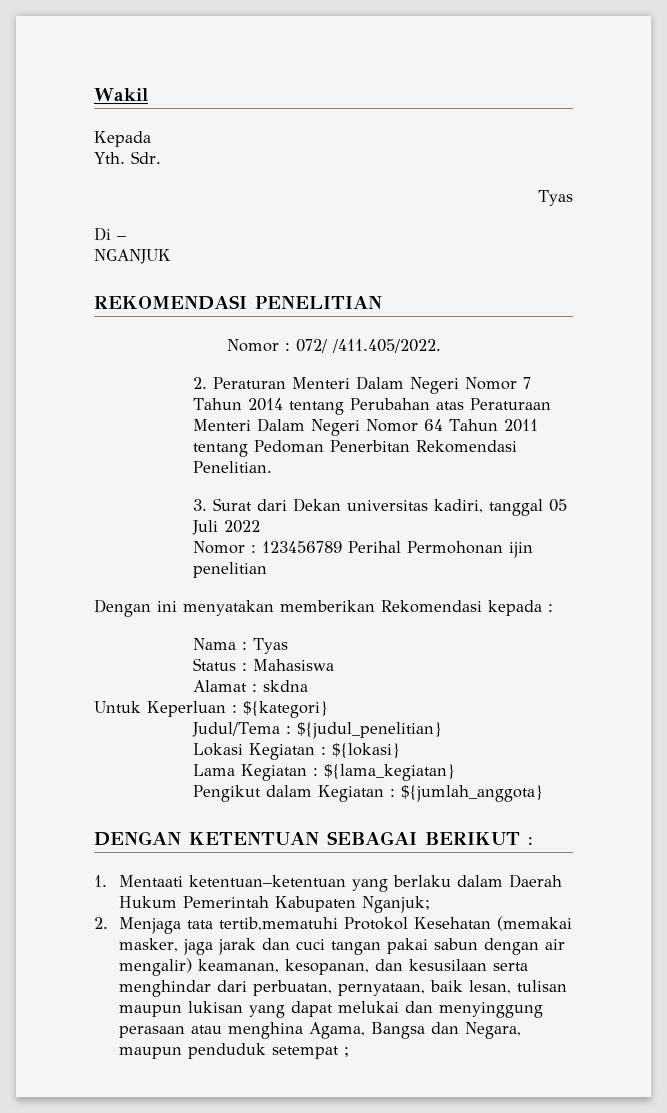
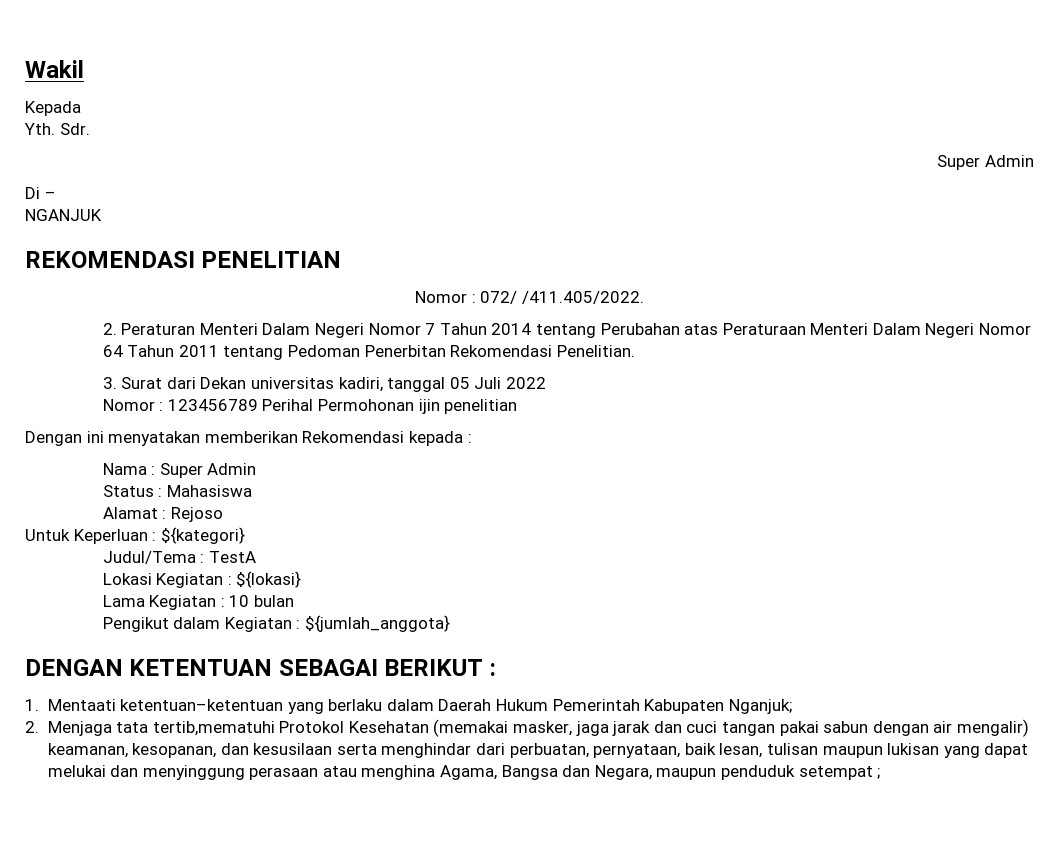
  Yth. Sdr.
- Tyas
+ Super Admin
- Nama : Tyas
+ Nama : Super Admin
- Alamat : skdna
+ Alamat : Rejoso
- Judul/Tema : ${judul_penelitian}
+ Judul/Tema : TestA
- Lama Kegiatan : ${lama_kegiatan}
+ Lama Kegiatan : 10 bulan

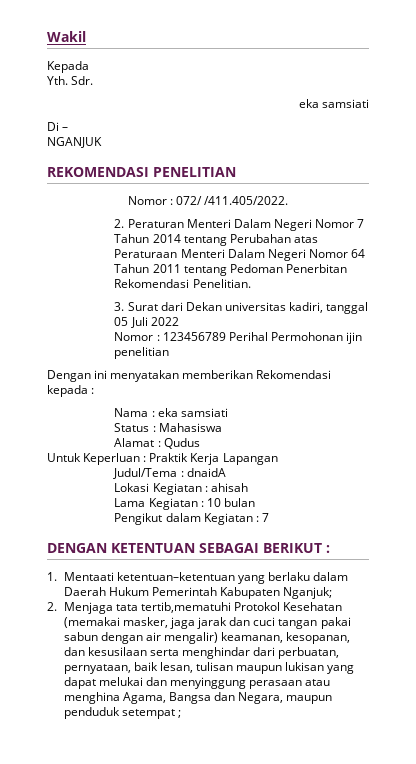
  Yth. Sdr.
- Super Admin
+ eka samsiati
- Nama : Super Admin
+ Nama : eka samsiati
- Alamat : Rejoso
+ Alamat : Qudus
- Untuk Keperluan : ${kategori}
+ Untuk Keperluan : Praktik Kerja Lapangan
- Judul/Tema : TestA
+ Judul/Tema : dnaidA
- Lokasi Kegiatan : ${lokasi}
+ Lokasi Kegiatan : ahisah
- Pengikut dalam Kegiatan : ${jumlah_anggota}
+ Pengikut dalam Kegiatan : 7

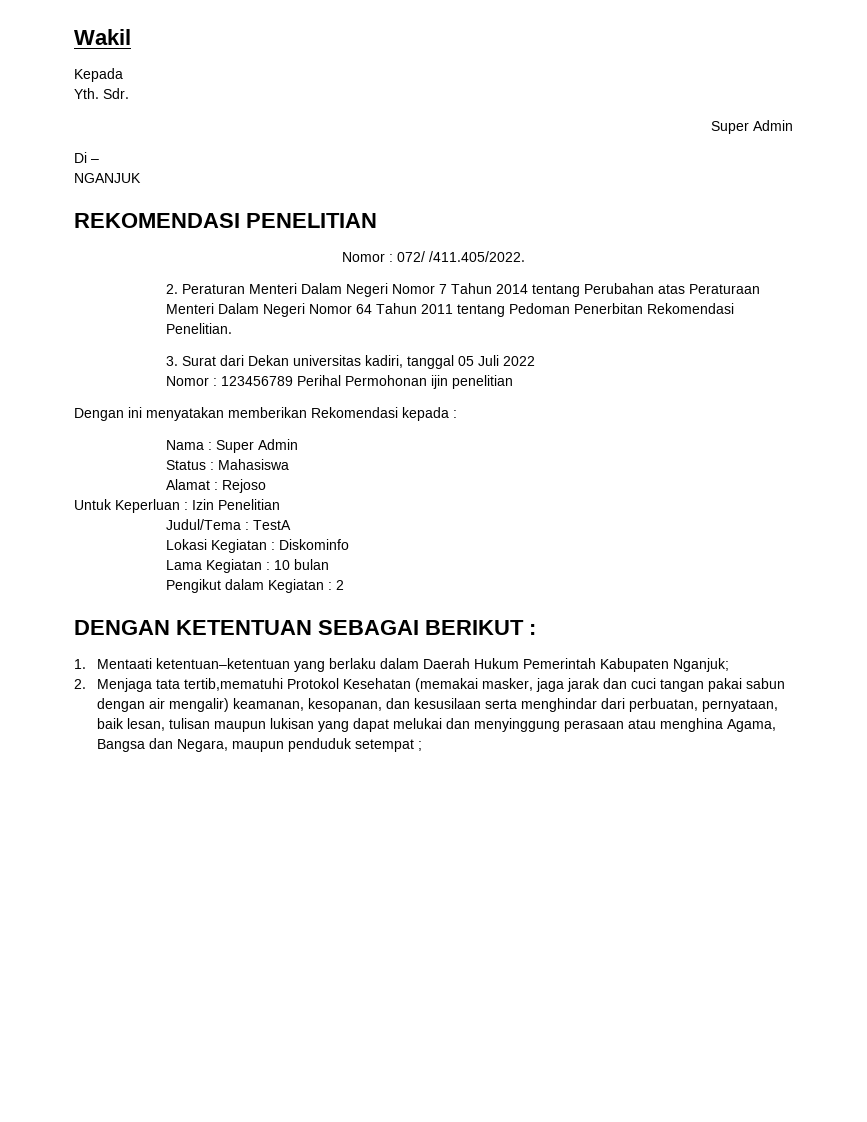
  Yth. Sdr.
- eka samsiati
+ Super Admin
- Nama : eka samsiati
+ Nama : Super Admin
- Alamat : Qudus
+ Alamat : Rejoso
- Untuk Keperluan : Praktik Kerja Lapangan
+ Untuk Keperluan : Izin Penelitian
- Judul/Tema : dnaidA
+ Judul/Tema : TestA
- Lokasi Kegiatan : ahisah
+ Lokasi Kegiatan : Diskominfo
- Pengikut dalam Kegiatan : 7
+ Pengikut dalam Kegiatan : 2

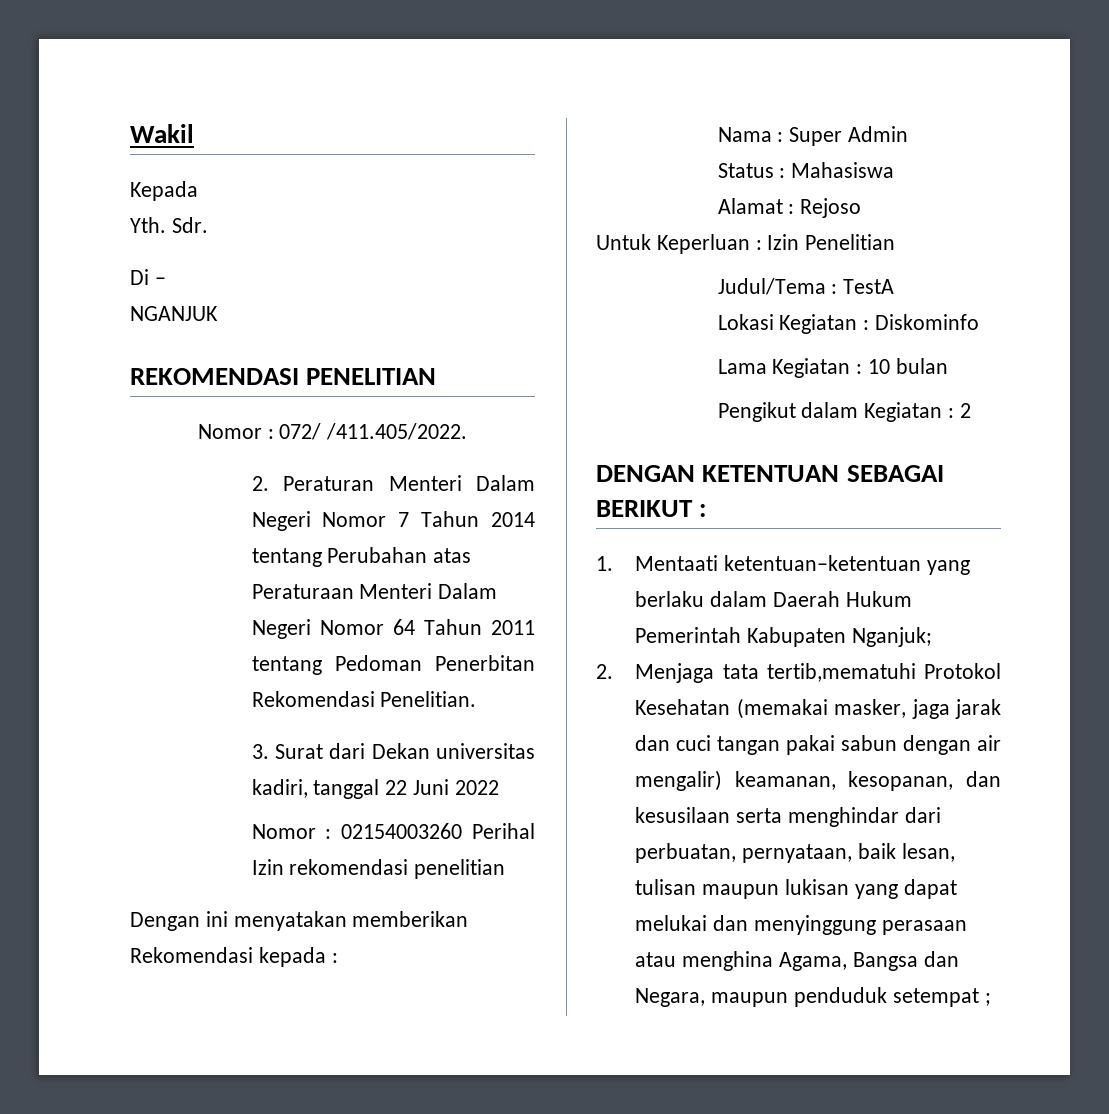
  Yth. Sdr.
- Super Admin
- 3. Surat dari Dekan universitas kadiri, tanggal 05 Juli 2022
+ 3. Surat dari Dekan universitas kadiri, tanggal 22 Juni 2022
- Nomor : 123456789 Perihal Permohonan ijin penelitian
+ Nomor : 02154003260 Perihal Izin rekomendasi penelitian

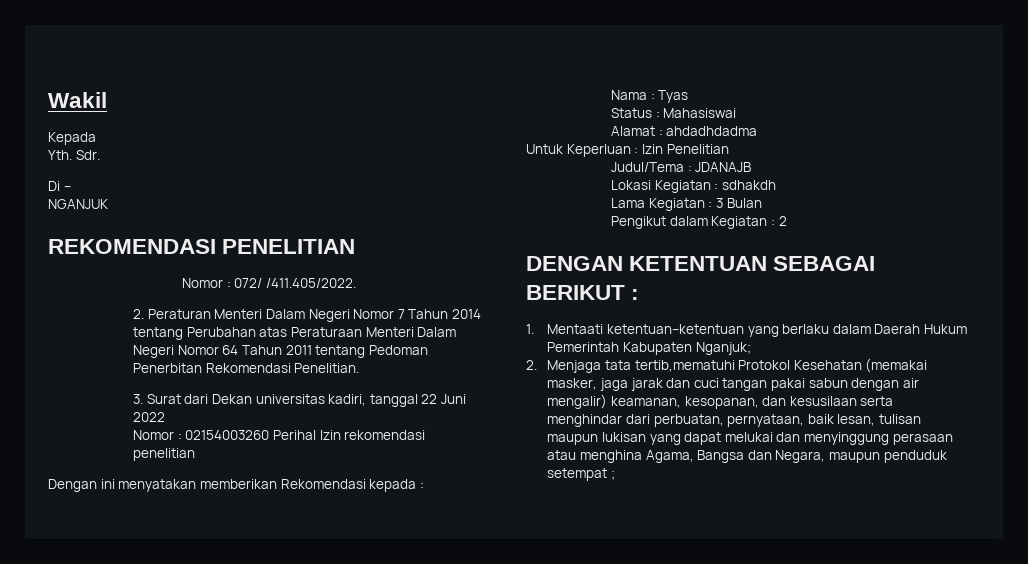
- Nama : Super Admin
+ Nama : Tyas
- Status : Mahasiswa
+ Status : Mahasiswai
- Alamat : Rejoso
+ Alamat : ahdadhdadma
- Judul/Tema : TestA
+ Judul/Tema : JDANAJB
- Lokasi Kegiatan : Diskominfo
+ Lokasi Kegiatan : sdhakdh
- Lama Kegiatan : 10 bulan
+ Lama Kegiatan : 3 Bulan

